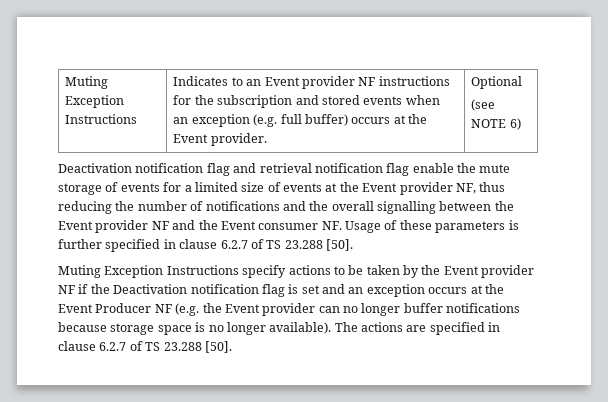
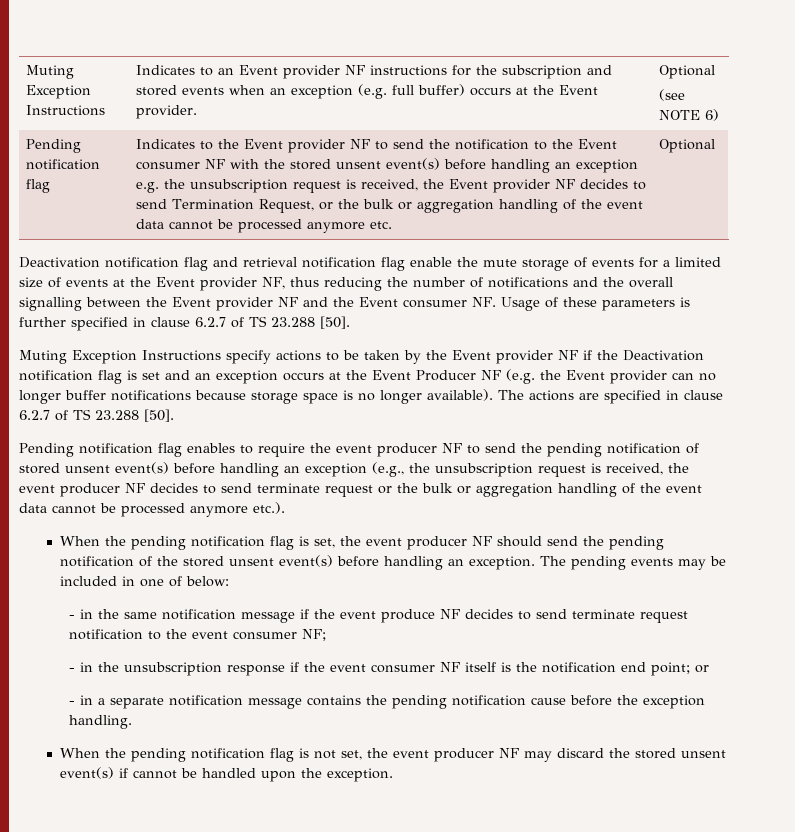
+ Pending notification flag | Indicates to the Event provider NF to send the notification to the Event consumer NF with the stored unsent event(s) before handling an exception e.g. the unsubscription request is received, the Event provider NF decides to send Termination Request, or the bulk or aggregation handling of the event data cannot be processed anymore etc. | Optional
+ Pending notification flag enables to require the event producer NF to send the pending notification of stored unsent event(s) before handling an exception (e.g., the unsubscription request is received, the event producer NF decides to send terminate request or the bulk or aggregation handling of the event data cannot be processed anymore etc.).
+ When the pending notification flag is set, the event producer NF should send the pending notification of the stored unsent event(s) before handling an exception. The pending events may be included in one of below:
+ - in the same notification message if the event produce NF decides to send terminate request notification to the event consumer NF;
+ - in the unsubscription response if the event consumer NF itself is the notification end point; or
+ - in a separate notification message contains the pending notification cause before the exception handling.
+ When the pending notification flag is not set, the event producer NF may discard the stored unsent event(s) if cannot be handled upon the exception.

